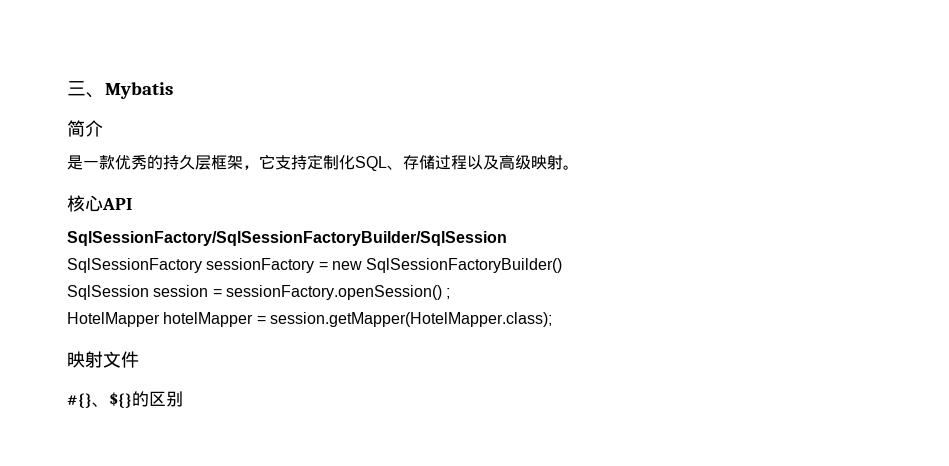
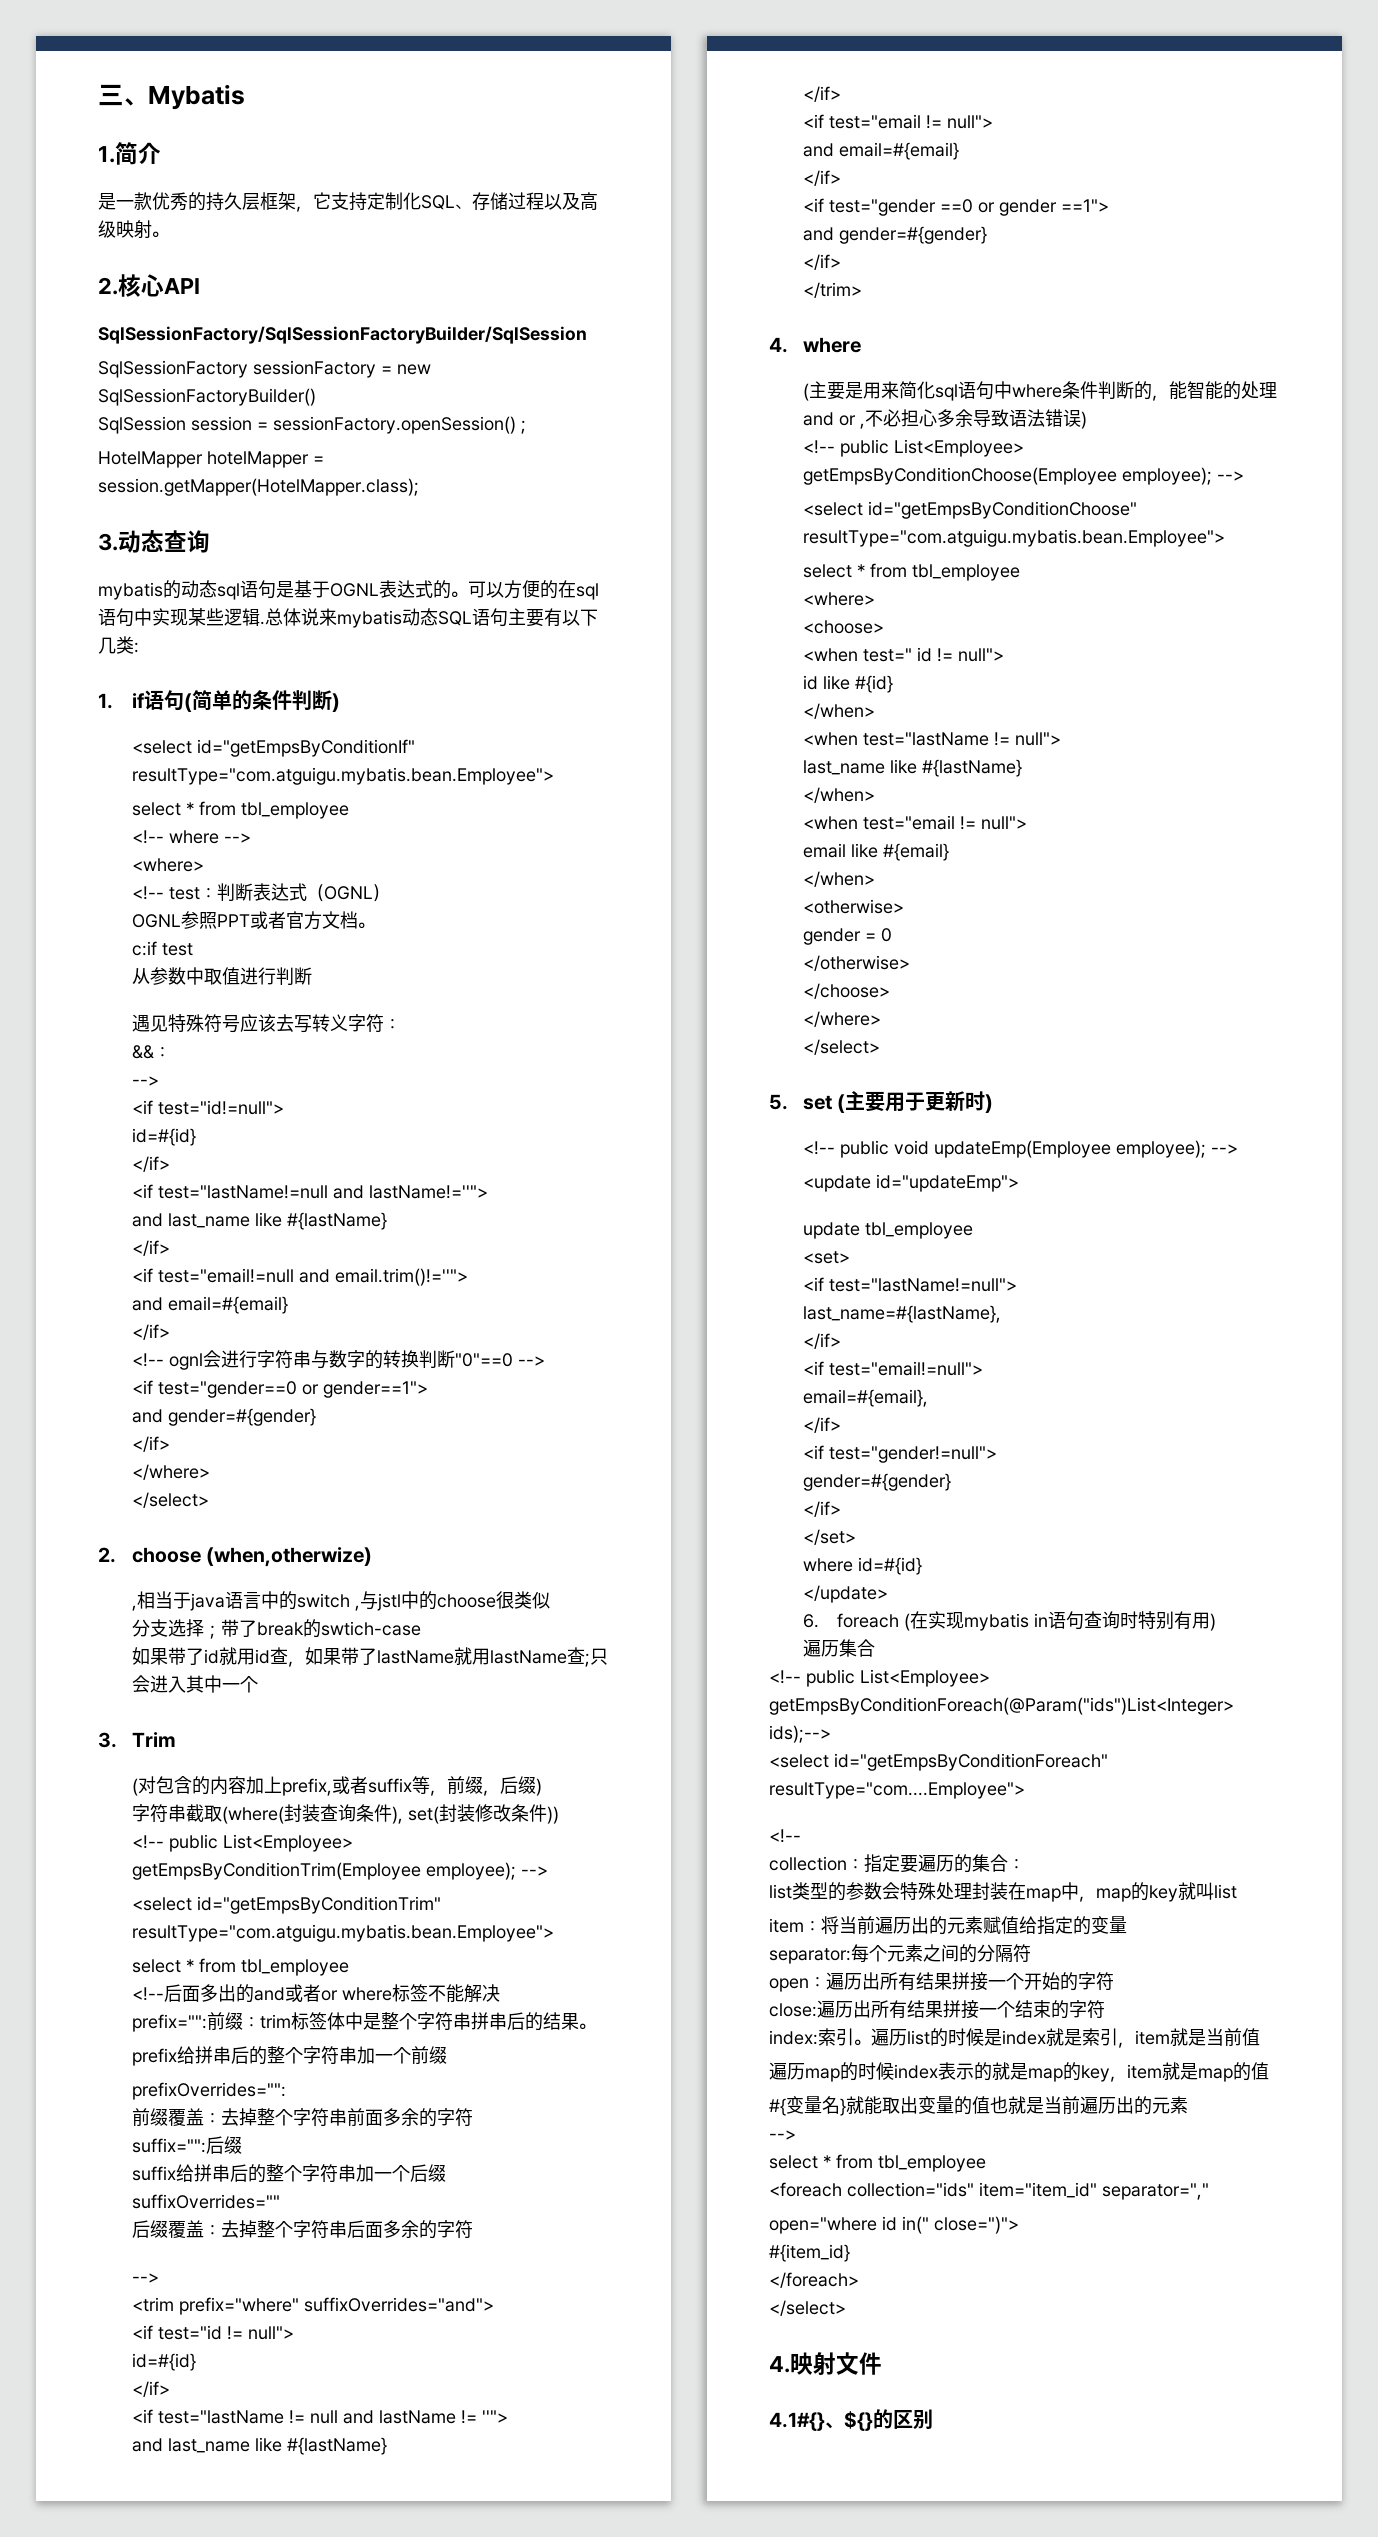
- 简介
+ 1.简介
- 核心API
+ 2.核心API
- 映射文件
+ 3.动态查询
+ mybatis的动态sql语句是基于OGNL表达式的。可以方便的在sql语句中实现某些逻辑.总体说来mybatis动态SQL语句主要有以下几类:
+ 1. if语句(简单的条件判断)
+ <select id="getEmpsByConditionIf" resultType="com.atguigu.mybatis.bean.Employee">
+ select * from tbl_employee
+ <!-- where -->
+ <where>
+ <!-- test：判断表达式（OGNL）
+ OGNL参照PPT或者官方文档。
+ c:if test
+ 从参数中取值进行判断
+ 遇见特殊符号应该去写转义字符：
+ &&：
+ -->
+ <if test="id!=null">
+ id=#{id}
+ </if>
+ <if test="lastName!=null and lastName!=''">
+ and last_name like #{lastName}
+ </if>
+ <if test="email!=null and email.trim()!=''">
+ and email=#{email}
+ </if>
+ <!-- ognl会进行字符串与数字的转换判断"0"==0 -->
+ <if test="gender==0 or gender==1">
+ and gender=#{gender}
+ </if>
+ </where>
+ </select>
+ 2. choose (when,otherwize)
+ ,相当于java语言中的switch ,与jstl中的choose很类似
+ 分支选择；带了break的swtich-case
+ 如果带了id就用id查，如果带了lastName就用lastName查;只会进入其中一个
+ 3. Trim
+ (对包含的内容加上prefix,或者suffix等，前缀，后缀)
+ 字符串截取(where(封装查询条件), set(封装修改条件))
+ <!-- public List<Employee> getEmpsByConditionTrim(Employee employee); -->
+ <select id="getEmpsByConditionTrim" resultType="com.atguigu.mybatis.bean.Employee">
+ select * from tbl_employee
+ <!--后面多出的and或者or where标签不能解决
+ prefix="":前缀：trim标签体中是整个字符串拼串后的结果。
+ prefix给拼串后的整个字符串加一个前缀
+ prefixOverrides="":
+ 前缀覆盖：去掉整个字符串前面多余的字符
+ suffix="":后缀
+ suffix给拼串后的整个字符串加一个后缀
+ suffixOverrides=""
+ 后缀覆盖：去掉整个字符串后面多余的字符
+ -->
+ <trim prefix="where" suffixOverrides="and">
+ <if test="id != null">
+ id=#{id}
+ </if>
+ <if test="lastName != null and lastName != ''">
+ and last_name like #{lastName}
+ </if>
+ <if test="email != null">
+ and email=#{email}
+ </if>
+ <if test="gender ==0 or gender ==1">
+ and gender=#{gender}
+ </if>
+ </trim>
+ 4. where
+ (主要是用来简化sql语句中where条件判断的，能智能的处理and or ,不必担心多余导致语法错误)
+ <!-- public List<Employee> getEmpsByConditionChoose(Employee employee); -->
+ <select id="getEmpsByConditionChoose" resultType="com.atguigu.mybatis.bean.Employee">
+ select * from tbl_employee
+ <where>
+ <choose>
+ <when test=" id != null">
+ id like #{id}
+ </when>
+ <when test="lastName != null">
+ last_name like #{lastName}
+ </when>
+ <when test="email != null">
+ email like #{email}
+ </when>
+ <otherwise>
+ gender = 0
+ </otherwise>
+ </choose>
+ </where>
+ </select>
+ 5. set (主要用于更新时)
+ <!-- public void updateEmp(Employee employee); -->
+ <update id="updateEmp">
+ update tbl_employee
+ <set>
+ <if test="lastName!=null">
+ last_name=#{lastName},
+ </if>
+ <if test="email!=null">
+ email=#{email},
+ </if>
+ <if test="gender!=null">
+ gender=#{gender}
+ </if>
+ </set>
+ where id=#{id}
+ </update>
+ 6. foreach (在实现mybatis in语句查询时特别有用)
+ 遍历集合
+ <!-- public List<Employee> getEmpsByConditionForeach(@Param("ids")List<Integer> ids);-->
+ <select id="getEmpsByConditionForeach" resultType="com....Employee">
+ <!--
+ collection：指定要遍历的集合：
+ list类型的参数会特殊处理封装在map中，map的key就叫list
+ item：将当前遍历出的元素赋值给指定的变量
+ separator:每个元素之间的分隔符
+ open：遍历出所有结果拼接一个开始的字符
+ close:遍历出所有结果拼接一个结束的字符
+ index:索引。遍历list的时候是index就是索引，item就是当前值
+ 遍历map的时候index表示的就是map的key，item就是map的值
+ #{变量名}就能取出变量的值也就是当前遍历出的元素
+ -->
+ select * from tbl_employee
+ <foreach collection="ids" item="item_id" separator=","
+ open="where id in(" close=")">
+ #{item_id}
+ </foreach>
+ </select>
+ 4.映射文件
- #{}、${}的区别
+ 4.1#{}、${}的区别

